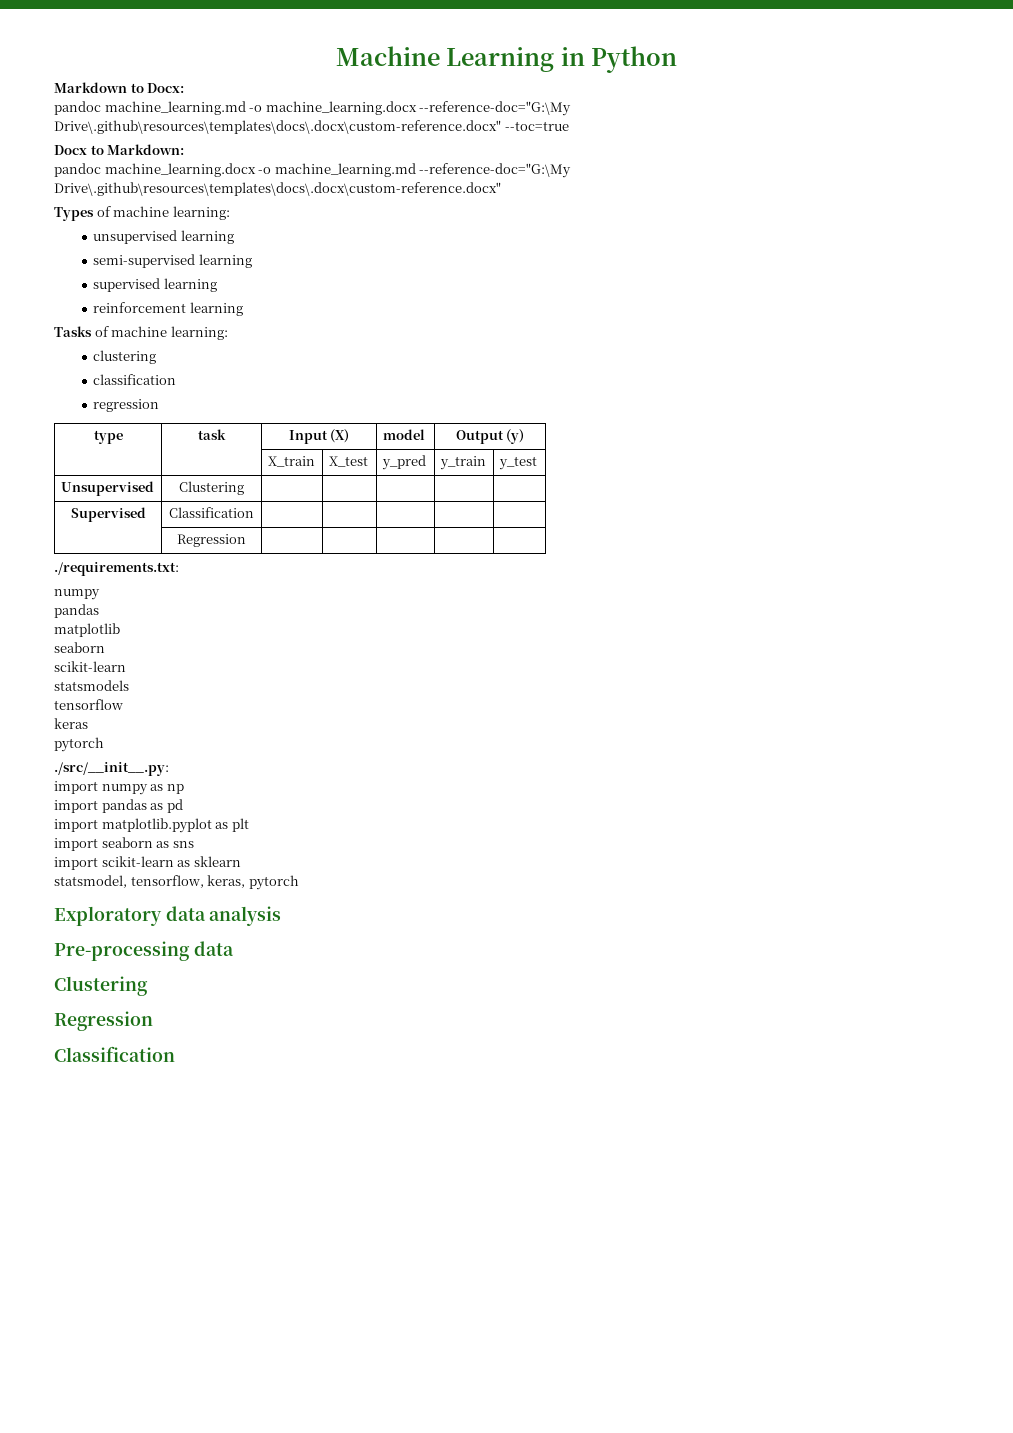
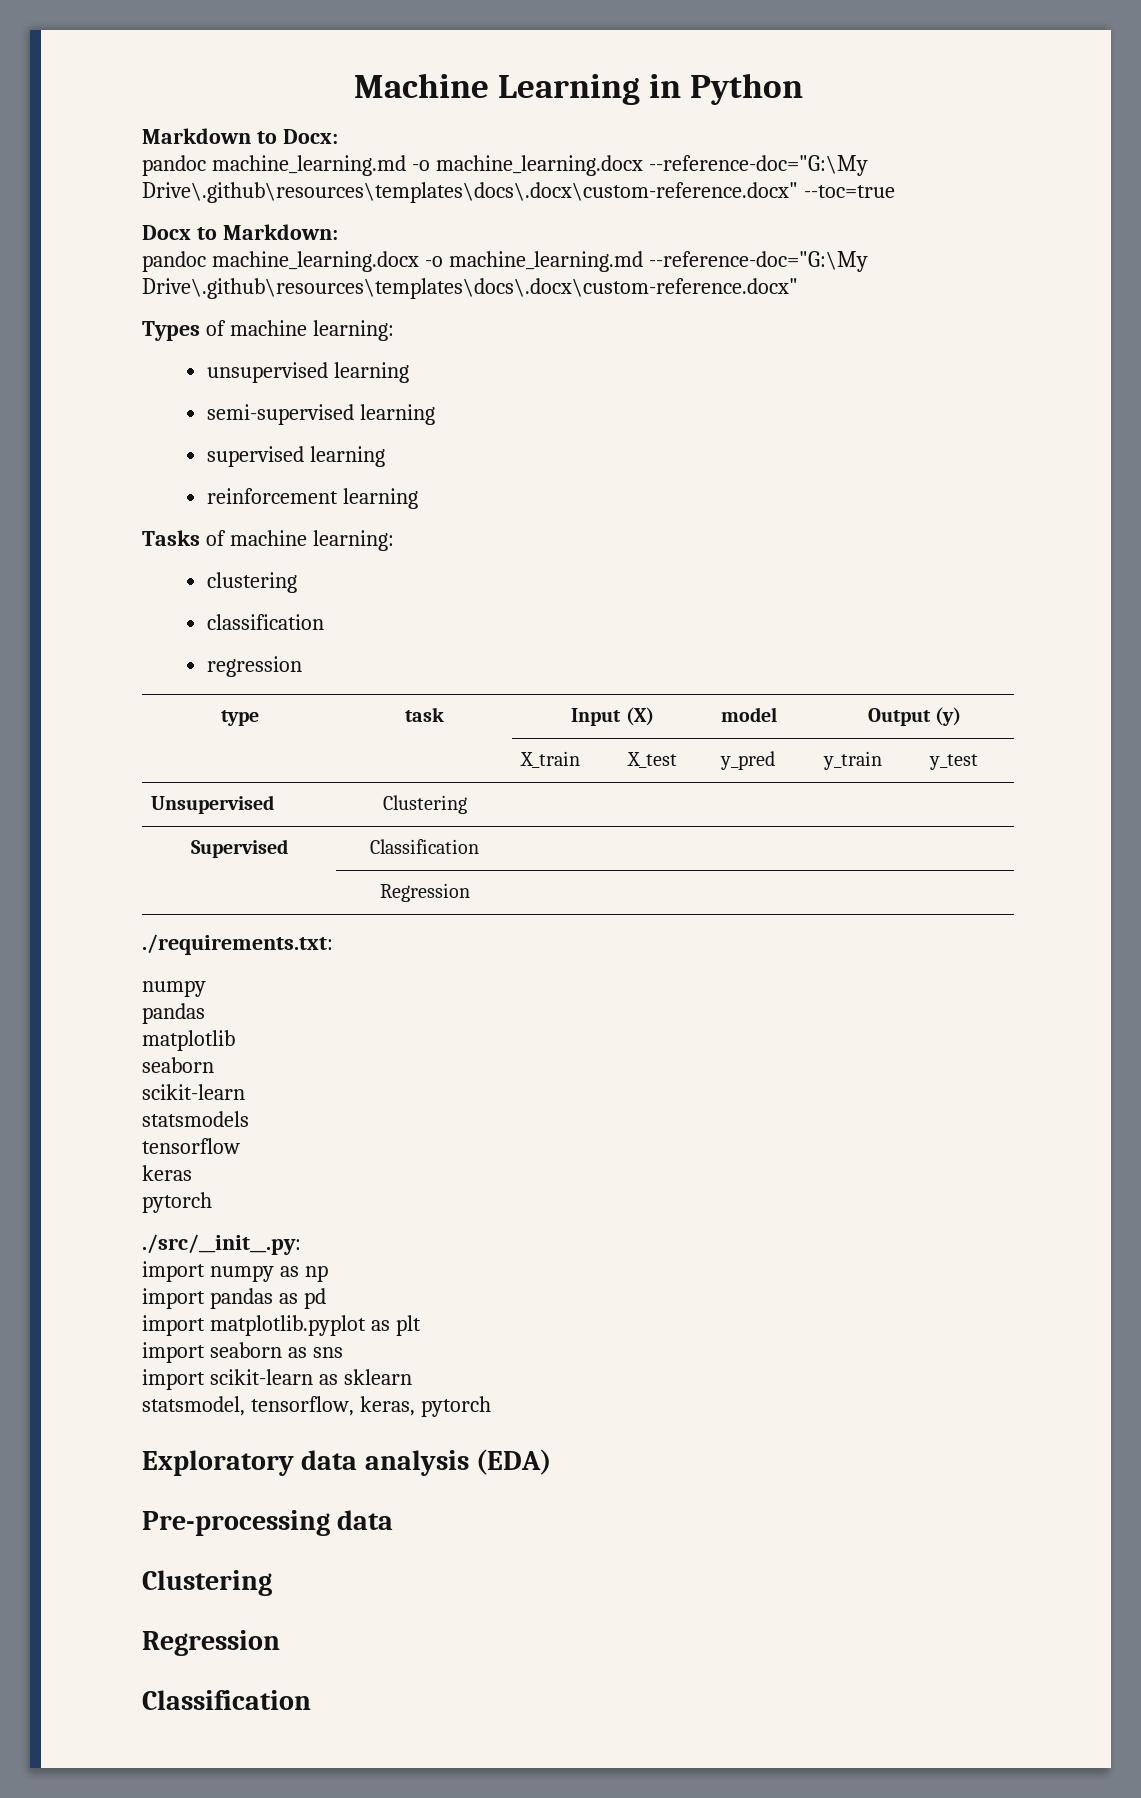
- Exploratory data analysis
+ Exploratory data analysis (EDA)

